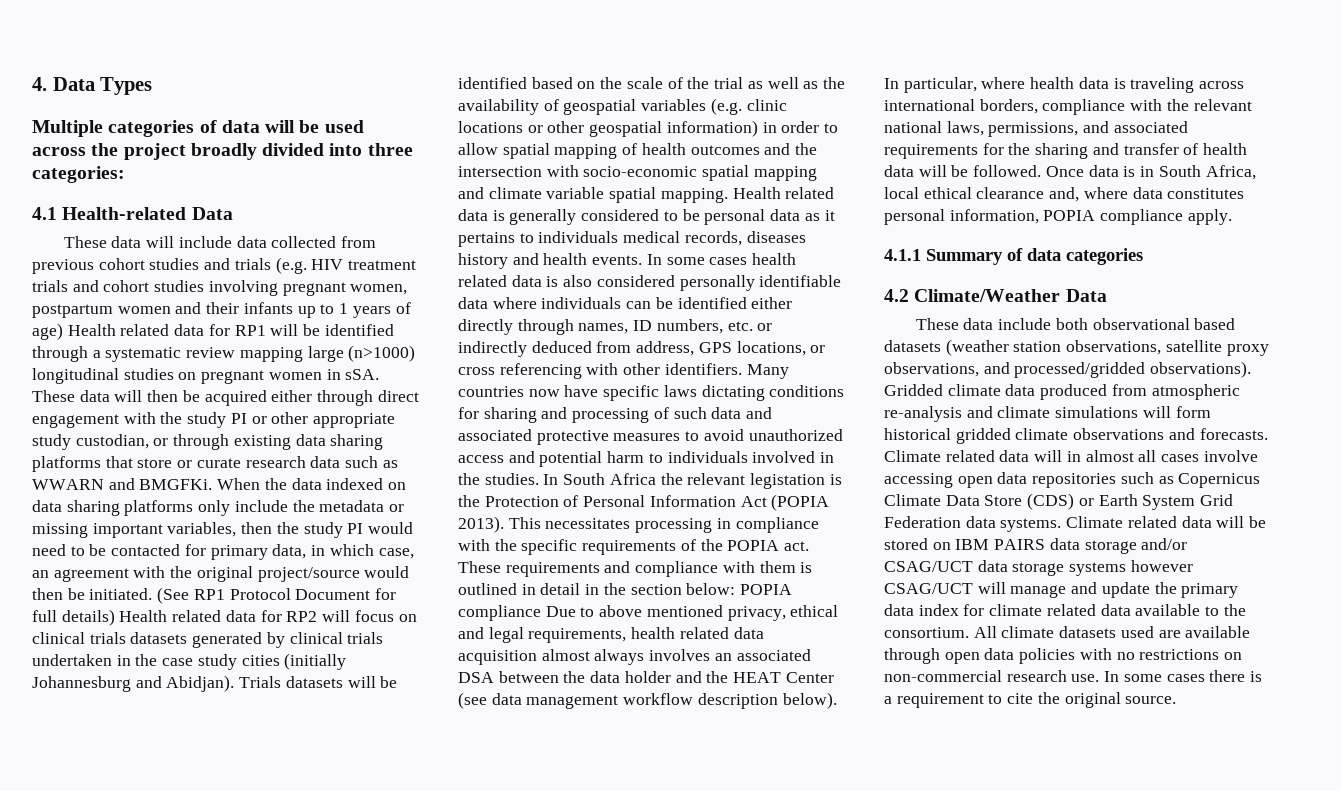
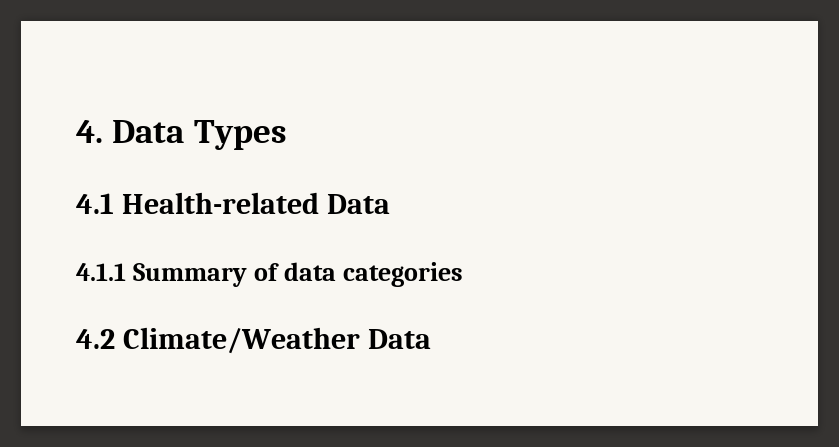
- Multiple categories of data will be used across the project broadly divided into three categories:
  4.1 Health-related Data
- These data will include data collected from previous cohort studies and trials (e.g. HIV treatment trials and cohort studies involving pregnant women, postpartum women and their infants up to 1 years of age) Health related data for RP1 will be identified through a systematic review mapping large (n>1000) longitudinal studies on pregnant women in sSA. These data will then be acquired either through direct engagement with the study PI or other appropriate study custodian, or through existing data sharing platforms that store or curate research data such as WWARN and BMGFKi. When the data indexed on data sharing platforms only include the metadata or missing important variables, then the study PI would need to be contacted for primary data, in which case, an agreement with the original project/source would then be initiated. (See RP1 Protocol Document for full details) Health related data for RP2 will focus on clinical trials datasets generated by clinical trials undertaken in the case study cities (initially Johannesburg and Abidjan). Trials datasets will be identified based on the scale of the trial as well as the availability of geospatial variables (e.g. clinic locations or other geospatial information) in order to allow spatial mapping of health outcomes and the intersection with socio-economic spatial mapping and climate variable spatial mapping. Health related data is generally considered to be personal data as it pertains to individuals medical records, diseases history and health events. In some cases health related data is also considered personally identifiable data where individuals can be identified either directly through names, ID numbers, etc. or indirectly deduced from address, GPS locations, or cross referencing with other identifiers. Many countries now have specific laws dictating conditions for sharing and processing of such data and associated protective measures to avoid unauthorized access and potential harm to individuals involved in the studies. In South Africa the relevant legistation is the Protection of Personal Information Act (POPIA 2013). This necessitates processing in compliance with the specific requirements of the POPIA act. These requirements and compliance with them is outlined in detail in the section below: POPIA compliance Due to above mentioned privacy, ethical and legal requirements, health related data acquisition almost always involves an associated DSA between the data holder and the HEAT Center (see data management workflow description below). In particular, where health data is traveling across international borders, compliance with the relevant national laws, permissions, and associated requirements for the sharing and transfer of health data will be followed. Once data is in South Africa, local ethical clearance and, where data constitutes personal information, POPIA compliance apply.
- These data include both observational based datasets (weather station observations, satellite proxy observations, and processed/gridded observations). Gridded climate data produced from atmospheric re-analysis and climate simulations will form historical gridded climate observations and forecasts. Climate related data will in almost all cases involve accessing open data repositories such as Copernicus Climate Data Store (CDS) or Earth System Grid Federation data systems. Climate related data will be stored on IBM PAIRS data storage and/or CSAG/UCT data storage systems however CSAG/UCT will manage and update the primary data index for climate related data available to the consortium. All climate datasets used are available through open data policies with no restrictions on non-commercial research use. In some cases there is a requirement to cite the original source.

